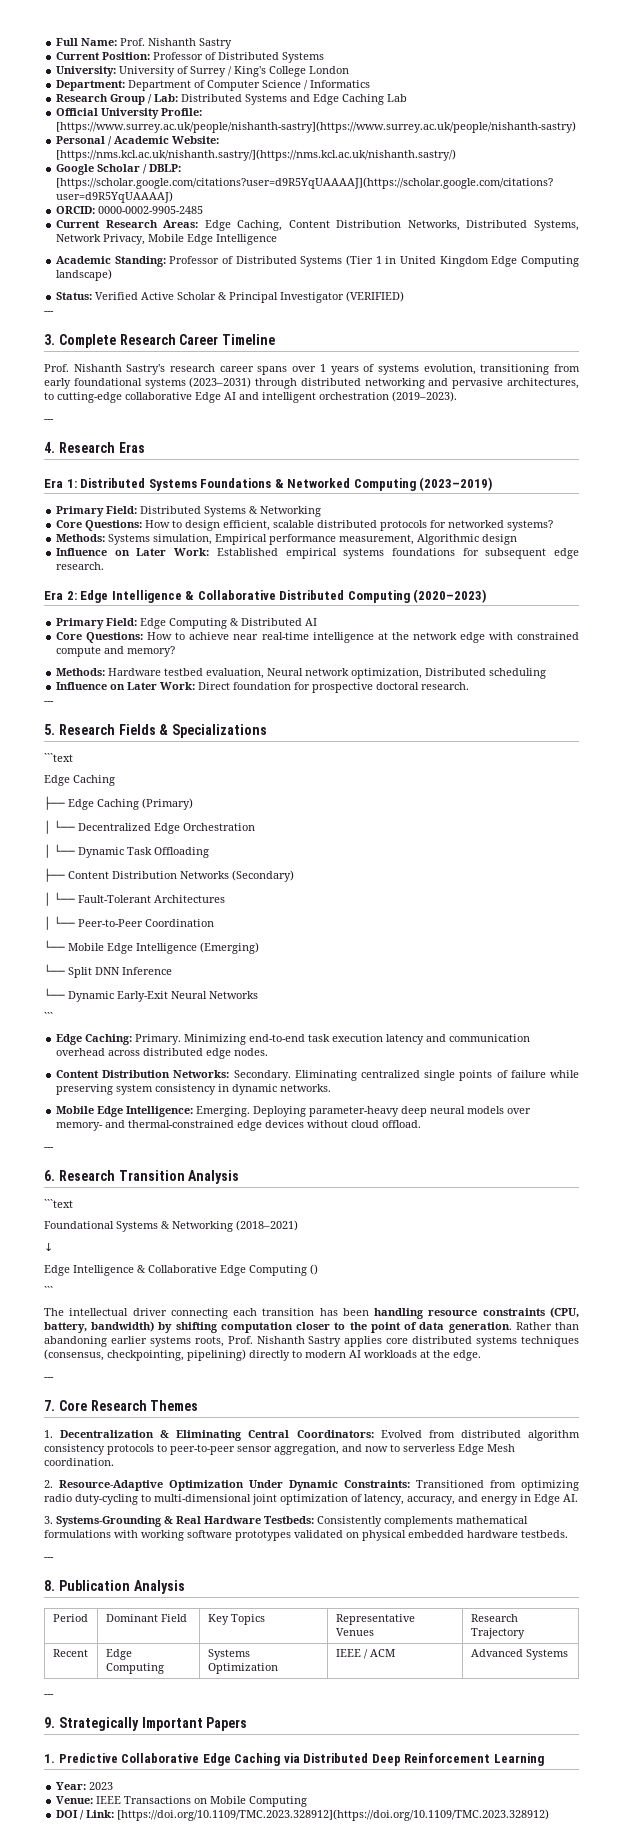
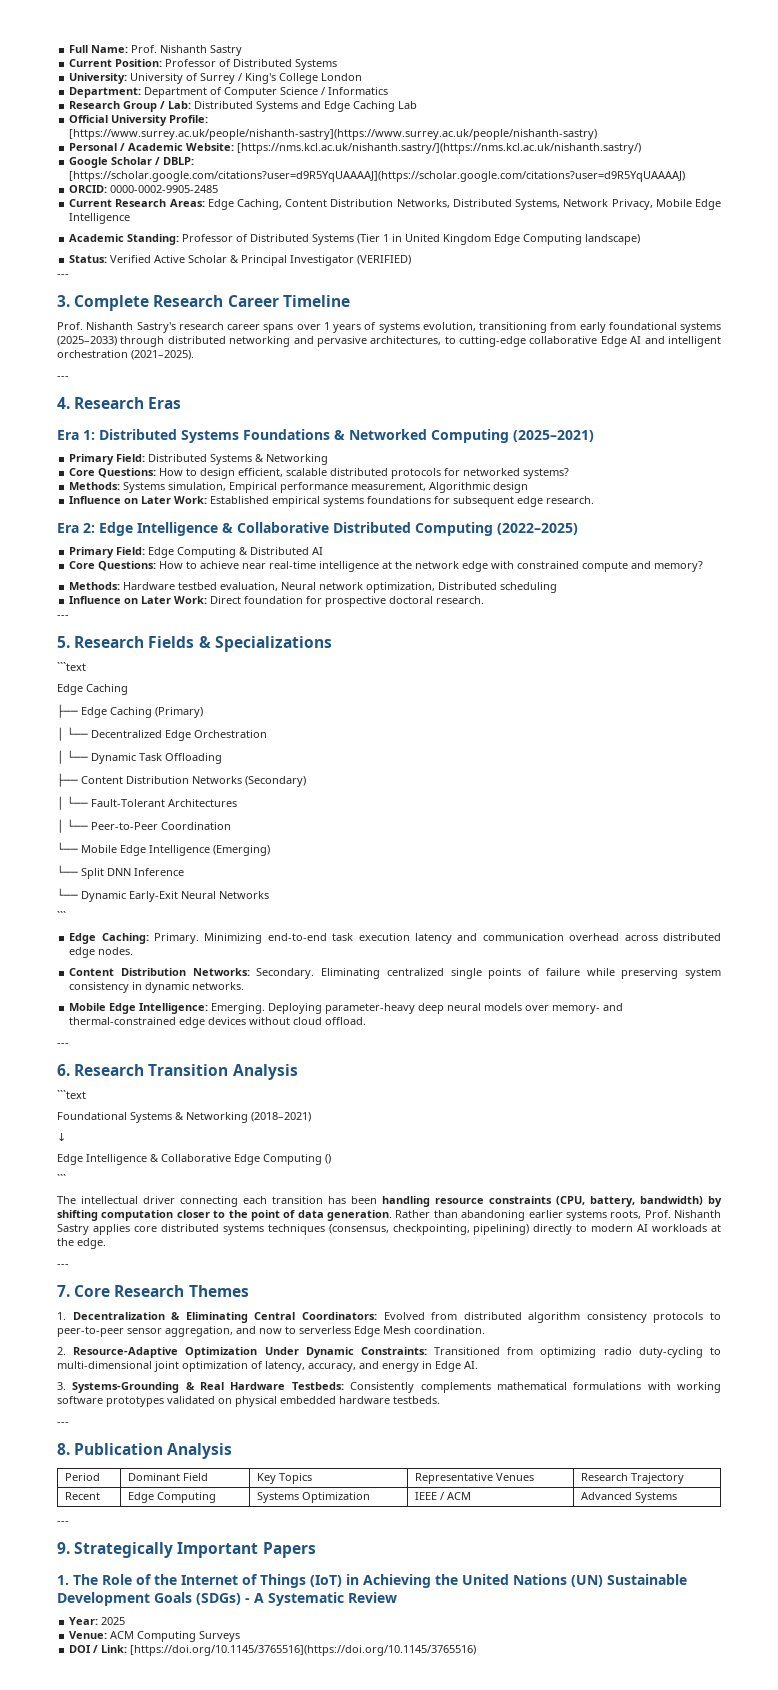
- Prof. Nishanth Sastry's research career spans over 1 years of systems evolution, transitioning from early foundational systems (2023–2031) through distributed networking and pervasive architectures, to cutting-edge collaborative Edge AI and intelligent orchestration (2019–2023).
+ Prof. Nishanth Sastry's research career spans over 1 years of systems evolution, transitioning from early foundational systems (2025–2033) through distributed networking and pervasive architectures, to cutting-edge collaborative Edge AI and intelligent orchestration (2021–2025).
- Era 1: Distributed Systems Foundations & Networked Computing (2023–2019)
+ Era 1: Distributed Systems Foundations & Networked Computing (2025–2021)
- Era 2: Edge Intelligence & Collaborative Distributed Computing (2020–2023)
+ Era 2: Edge Intelligence & Collaborative Distributed Computing (2022–2025)
- 1. Predictive Collaborative Edge Caching via Distributed Deep Reinforcement Learning
+ 1. The Role of the Internet of Things (IoT) in Achieving the United Nations (UN) Sustainable Development Goals (SDGs) - A Systematic Review
- Year: 2023
+ Year: 2025
- Venue: IEEE Transactions on Mobile Computing
+ Venue: ACM Computing Surveys
- DOI / Link: [https://doi.org/10.1109/TMC.2023.328912](https://doi.org/10.1109/TMC.2023.328912)
+ DOI / Link: [https://doi.org/10.1145/3765516](https://doi.org/10.1145/3765516)

